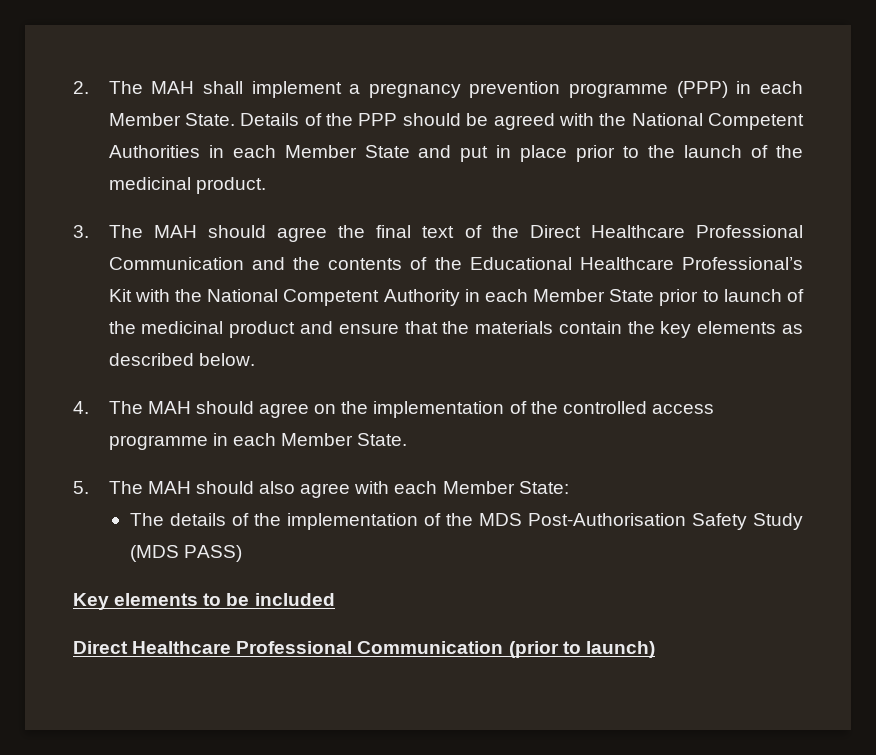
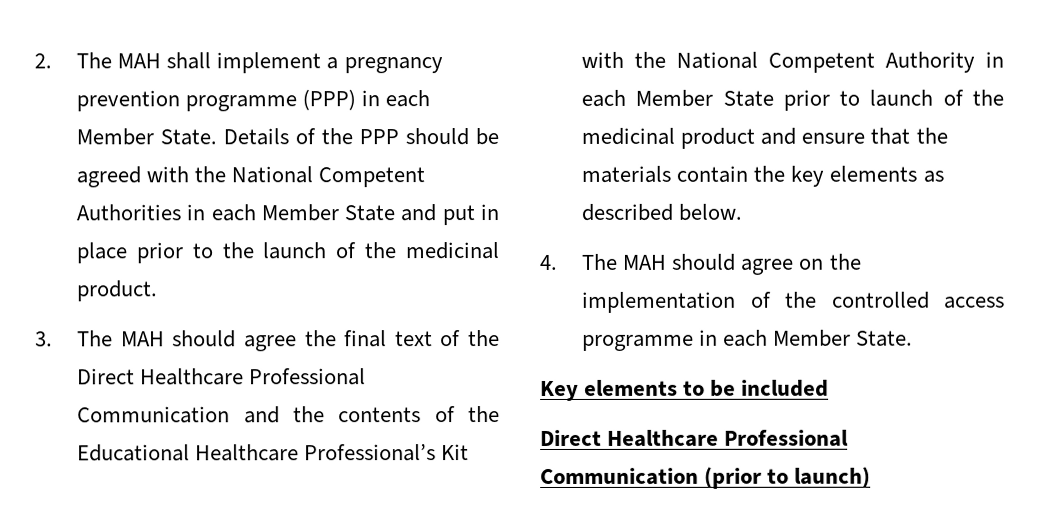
- 5. The MAH should also agree with each Member State:
- The details of the implementation of the MDS Post-Authorisation Safety Study (MDS PASS)

